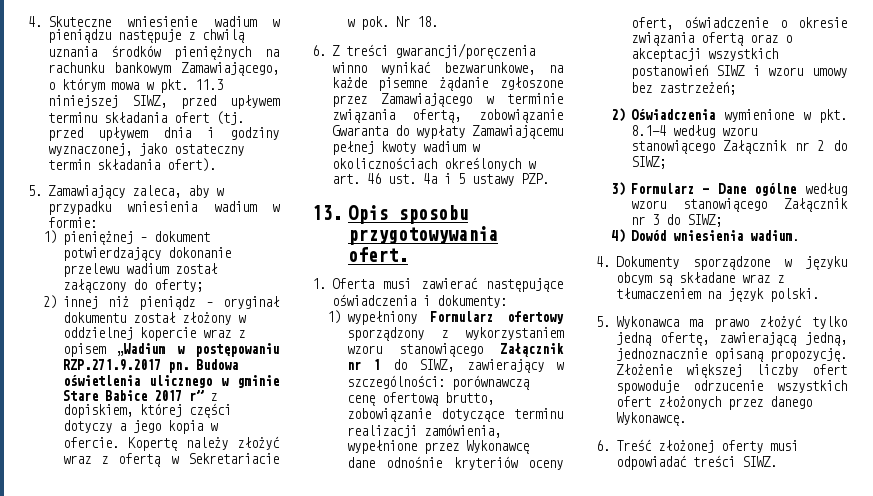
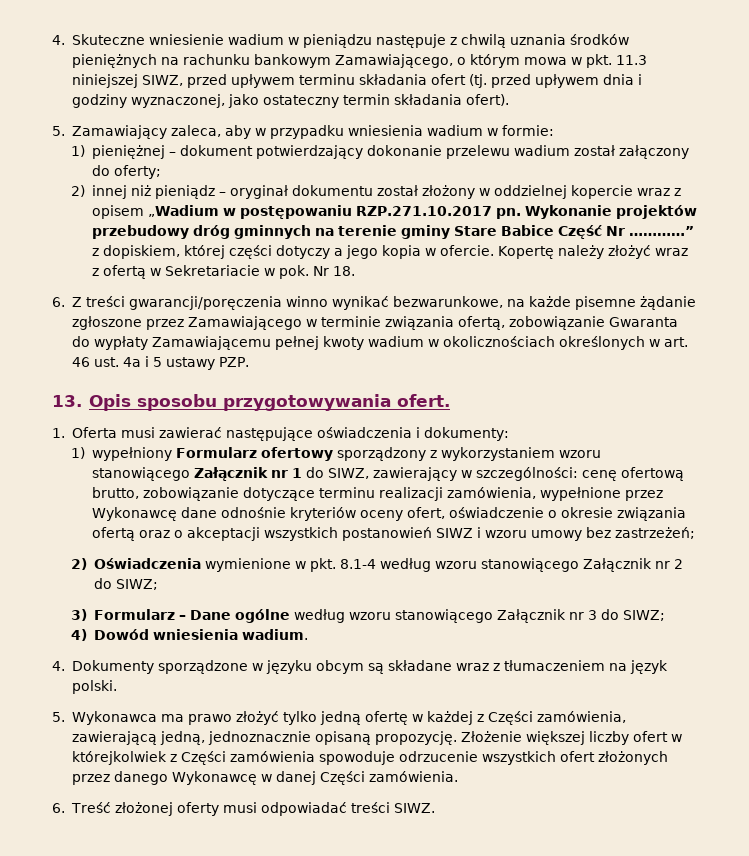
- 2) innej niż pieniądz – oryginał dokumentu został złożony w oddzielnej kopercie wraz z opisem „Wadium w postępowaniu RZP.271.9.2017 pn. Budowa oświetlenia ulicznego w gminie Stare Babice 2017 r” z dopiskiem, której części dotyczy a jego kopia w ofercie.
+ 2) innej niż pieniądz – oryginał dokumentu został złożony w oddzielnej kopercie wraz z opisem „Wadium w postępowaniu RZP.271.10.2017 pn. Wykonanie projektów przebudowy dróg gminnych na terenie gminy Stare Babice Część Nr …………” z dopiskiem, której części dotyczy a jego kopia w ofercie.
- 1) wypełniony Formularz ofertowy sporządzony z wykorzystaniem wzoru stanowiącego Załącznik nr 1 do SIWZ, zawierający w szczególności: porównawczą cenę ofertową brutto, zobowiązanie dotyczące terminu realizacji zamówienia, wypełnione przez Wykonawcę dane odnośnie kryteriów oceny ofert, oświadczenie o okresie związania ofertą oraz o akceptacji wszystkich postanowień SIWZ i wzoru umowy bez zastrzeżeń;
+ 1) wypełniony Formularz ofertowy sporządzony z wykorzystaniem wzoru stanowiącego Załącznik nr 1 do SIWZ, zawierający w szczególności: cenę ofertową brutto, zobowiązanie dotyczące terminu realizacji zamówienia, wypełnione przez Wykonawcę dane odnośnie kryteriów oceny ofert, oświadczenie o okresie związania ofertą oraz o akceptacji wszystkich postanowień SIWZ i wzoru umowy bez zastrzeżeń;
- 5. Wykonawca ma prawo złożyć tylko jedną ofertę, zawierającą jedną, jednoznacznie opisaną propozycję.
+ 5. Wykonawca ma prawo złożyć tylko jedną ofertę w każdej z Części zamówienia, zawierającą jedną, jednoznacznie opisaną propozycję.
- Złożenie większej liczby ofert spowoduje odrzucenie wszystkich ofert złożonych przez danego Wykonawcę.
+ Złożenie większej liczby ofert w którejkolwiek z Części zamówienia spowoduje odrzucenie wszystkich ofert złożonych przez danego Wykonawcę w danej Części zamówienia.

